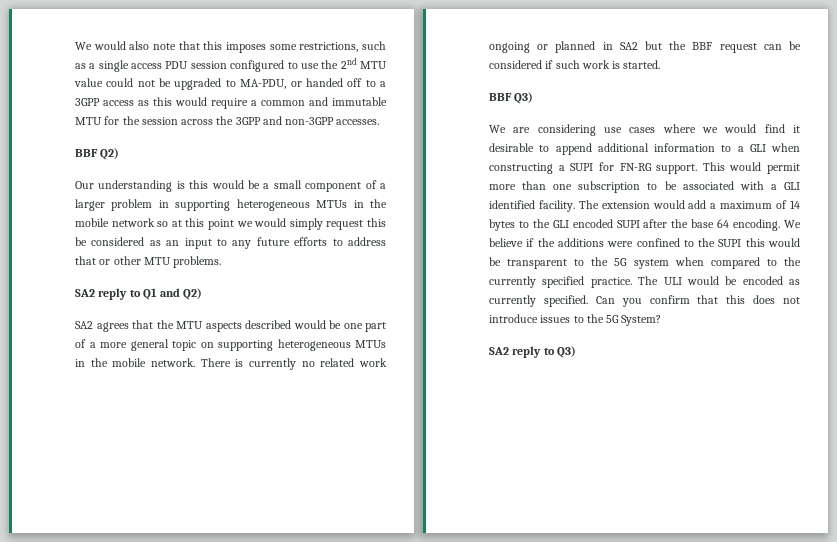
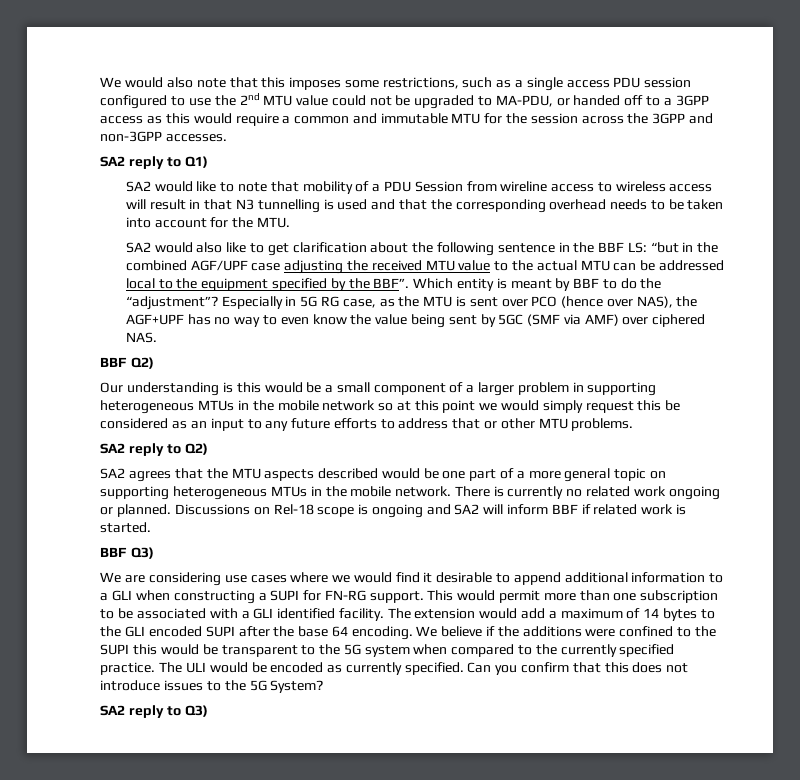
+ SA2 reply to Q1)
+ SA2 would like to note that mobility of a PDU Session from wireline access to wireless access will result in that N3 tunnelling is used and that the corresponding overhead needs to be taken into account for the MTU.
+ SA2 would also like to get clarification about the following sentence in the BBF LS: “but in the combined AGF/UPF case adjusting the received MTU value to the actual MTU can be addressed local to the equipment specified by the BBF”. Which entity is meant by BBF to do the “adjustment”? Especially in 5G RG case, as the MTU is sent over PCO (hence over NAS), the AGF+UPF has no way to even know the value being sent by 5GC (SMF via AMF) over ciphered NAS.
- SA2 reply to Q1 and Q2)
+ SA2 reply to Q2)
- There is currently no related work ongoing or planned in SA2 but the BBF request can be considered if such work is started.
+ There is currently no related work ongoing or planned. Discussions on Rel-18 scope is ongoing and SA2 will inform BBF if related work is started.

